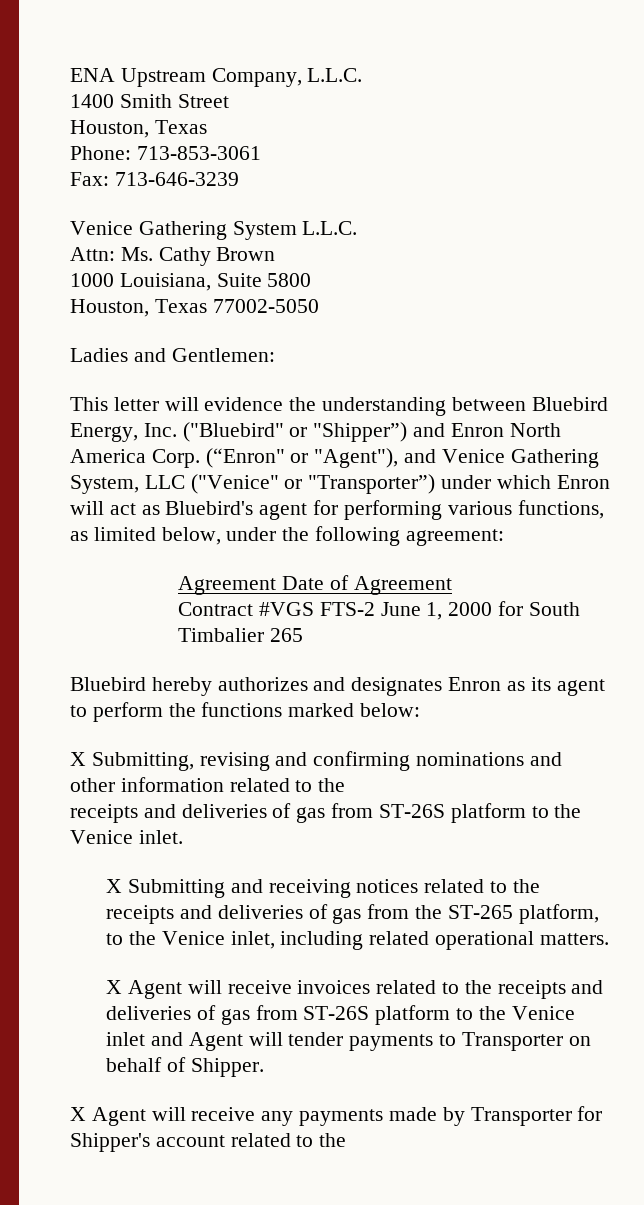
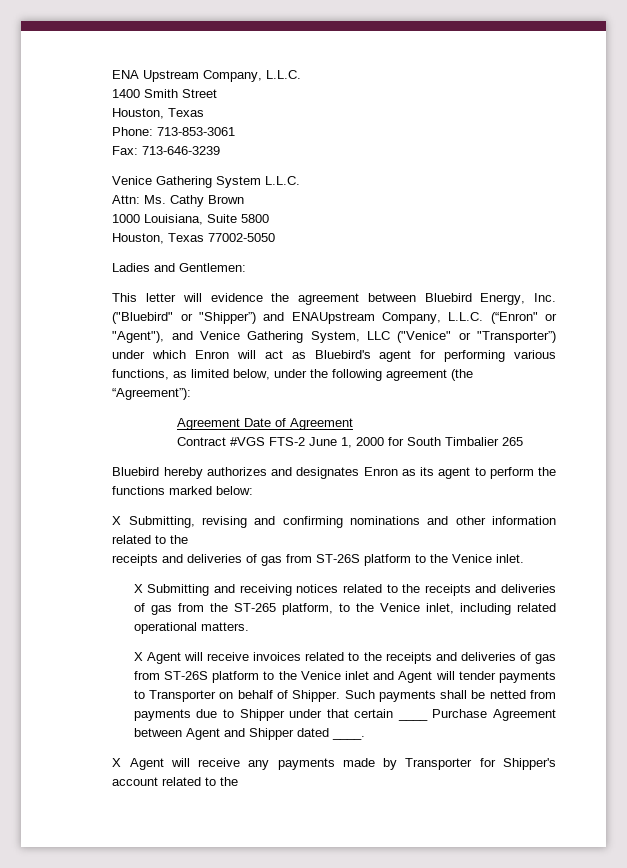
- This letter will evidence the understanding between Bluebird Energy, Inc. ("Bluebird" or "Shipper”) and Enron North America Corp. (“Enron" or "Agent"), and Venice Gathering System, LLC ("Venice" or "Transporter”) under which Enron will act as Bluebird's agent for performing various functions, as limited below, under the following agreement:
+ This letter will evidence the agreement between Bluebird Energy, Inc. ("Bluebird" or "Shipper”) and ENAUpstream Company, L.L.C. (“Enron" or "Agent"), and Venice Gathering System, LLC ("Venice" or "Transporter”) under which Enron will act as Bluebird's agent for performing various functions, as limited below, under the following agreement (the “Agreement”):
+ Such payments shall be netted from payments due to Shipper under that certain ____ Purchase Agreement between Agent and Shipper dated ____.

